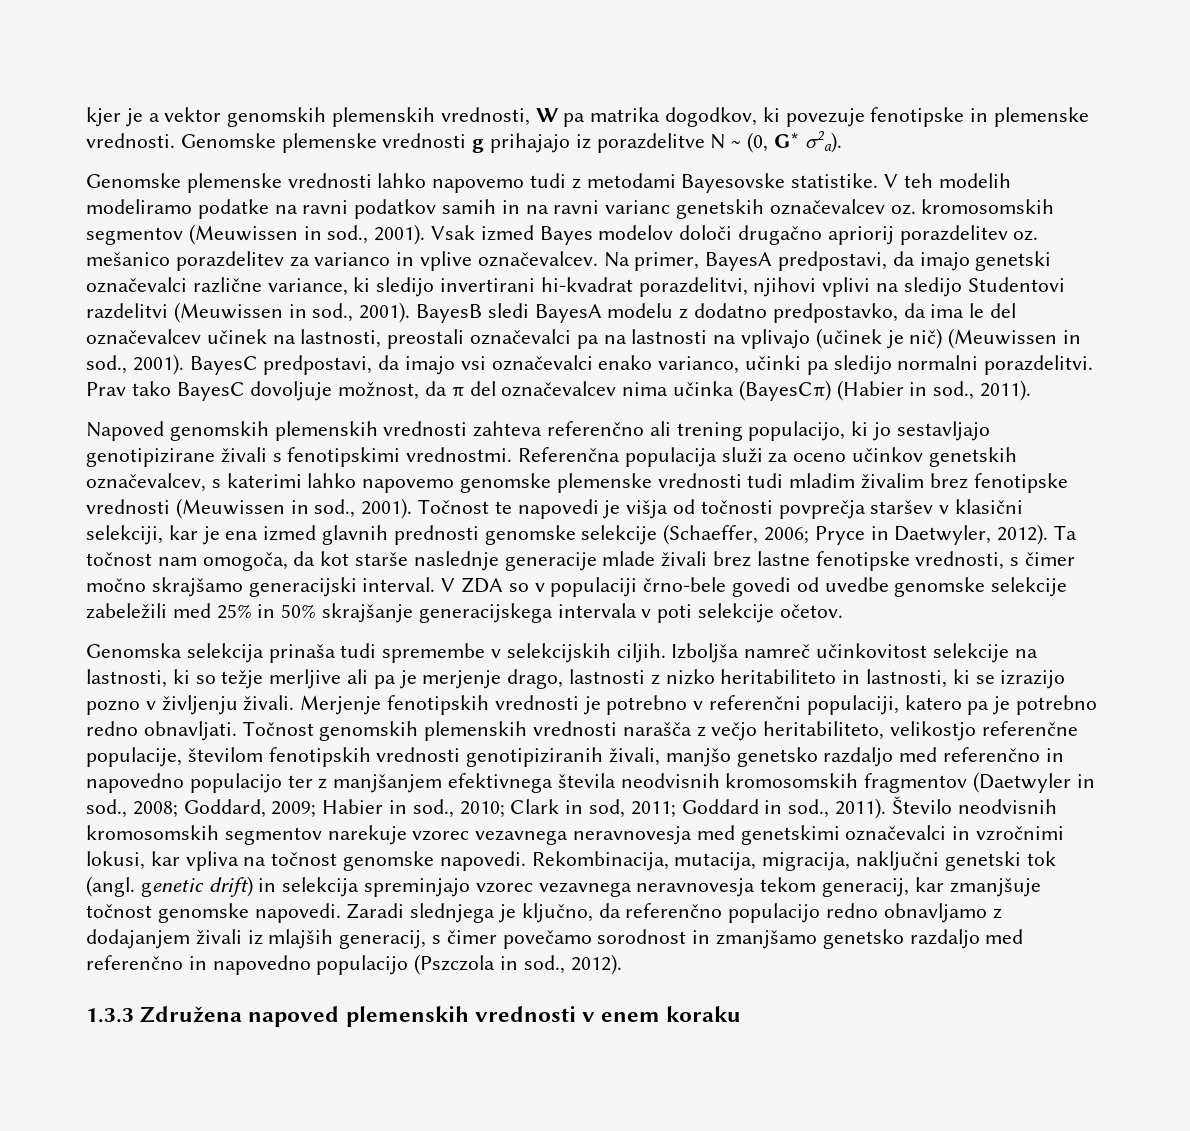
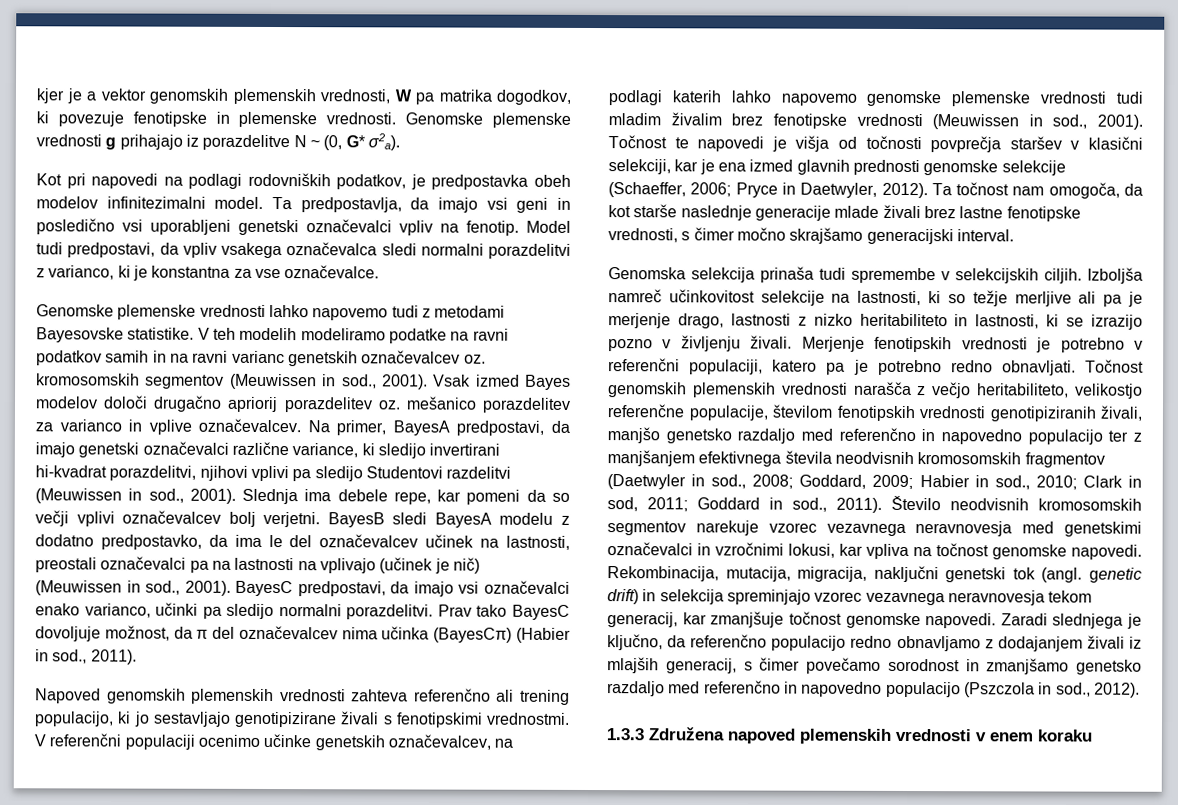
+ Kot pri napovedi na podlagi rodovniških podatkov, je predpostavka obeh modelov infinitezimalni model. Ta predpostavlja, da imajo vsi geni in posledično vsi uporabljeni genetski označevalci vpliv na fenotip. Model tudi predpostavi, da vpliv vsakega označevalca sledi normalni porazdelitvi z varianco, ki je konstantna za vse označevalce.
- Na primer, BayesA predpostavi, da imajo genetski označevalci različne variance, ki sledijo invertirani hi-kvadrat porazdelitvi, njihovi vplivi na sledijo Studentovi razdelitvi (Meuwissen in sod., 2001).
+ Na primer, BayesA predpostavi, da imajo genetski označevalci različne variance, ki sledijo invertirani hi-kvadrat porazdelitvi, njihovi vplivi pa sledijo Studentovi razdelitvi (Meuwissen in sod., 2001).
+ Slednja ima debele repe, kar pomeni da so večji vplivi označevalcev bolj verjetni.
- Referenčna populacija služi za oceno učinkov genetskih označevalcev, s katerimi lahko napovemo genomske plemenske vrednosti tudi mladim živalim brez fenotipske vrednosti (Meuwissen in sod., 2001).
+ V referenčni populaciji ocenimo učinke genetskih označevalcev, na podlagi katerih lahko napovemo genomske plemenske vrednosti tudi mladim živalim brez fenotipske vrednosti (Meuwissen in sod., 2001).
- V ZDA so v populaciji črno-bele govedi od uvedbe genomske selekcije zabeležili med 25% in 50% skrajšanje generacijskega intervala v poti selekcije očetov.

